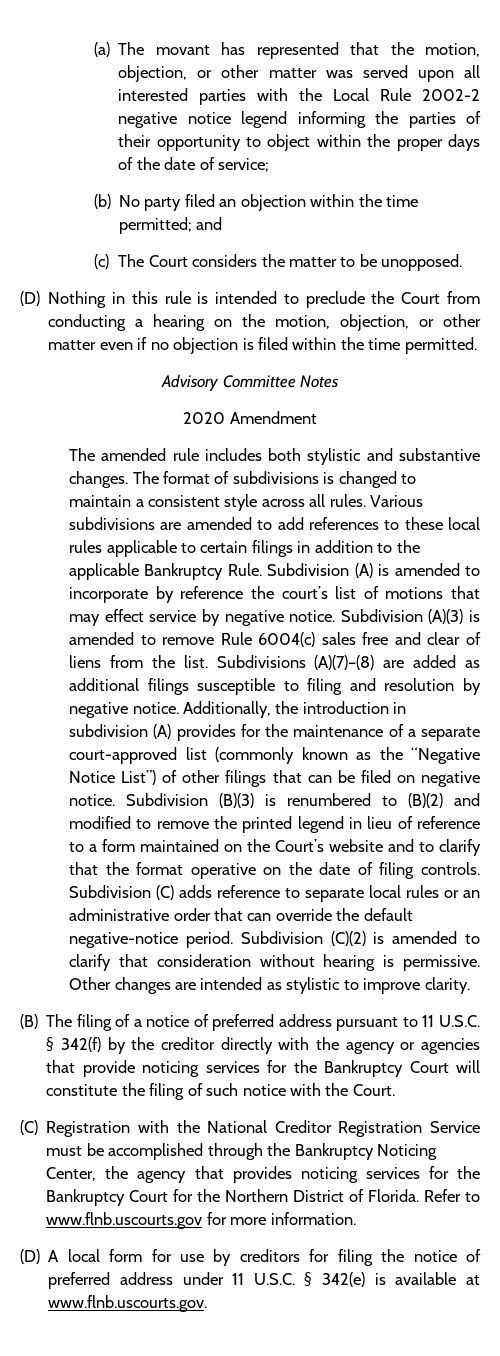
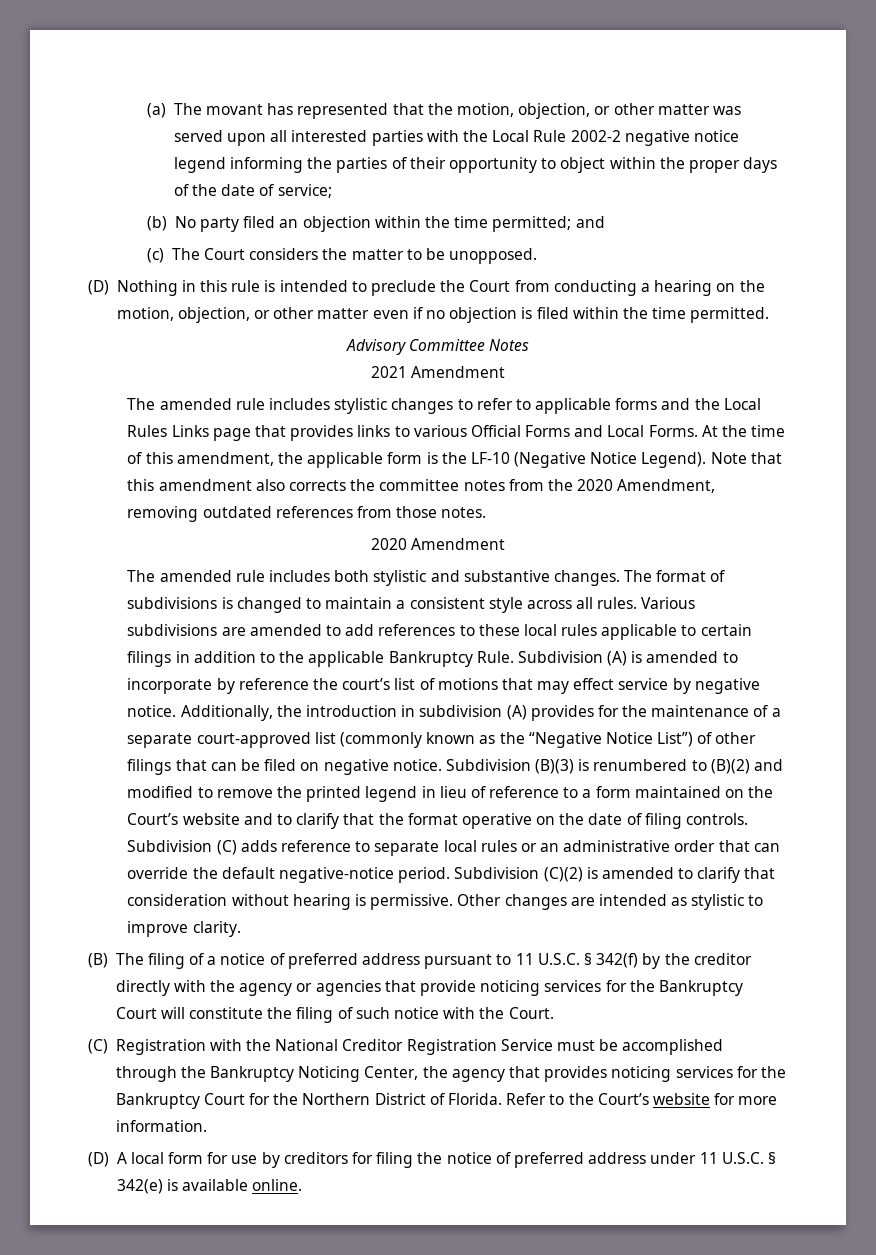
+ 2021 Amendment
+ The amended rule includes stylistic changes to refer to applicable forms and the Local Rules Links page that provides links to various Official Forms and Local Forms. At the time of this amendment, the applicable form is the LF-10 (Negative Notice Legend). Note that this amendment also corrects the committee notes from the 2020 Amendment, removing outdated references from those notes.
- Subdivision (A)(3) is amended to remove Rule 6004(c) sales free and clear of liens from the list. Subdivisions (A)(7)–(8) are added as additional filings susceptible to filing and resolution by negative notice.
- Refer to www.flnb.uscourts.gov for more information.
+ Refer to the Court’s website for more information.
- (D) A local form for use by creditors for filing the notice of preferred address under 11 U.S.C. § 342(e) is available at www.flnb.uscourts.gov.
+ (D) A local form for use by creditors for filing the notice of preferred address under 11 U.S.C. § 342(e) is available online.

